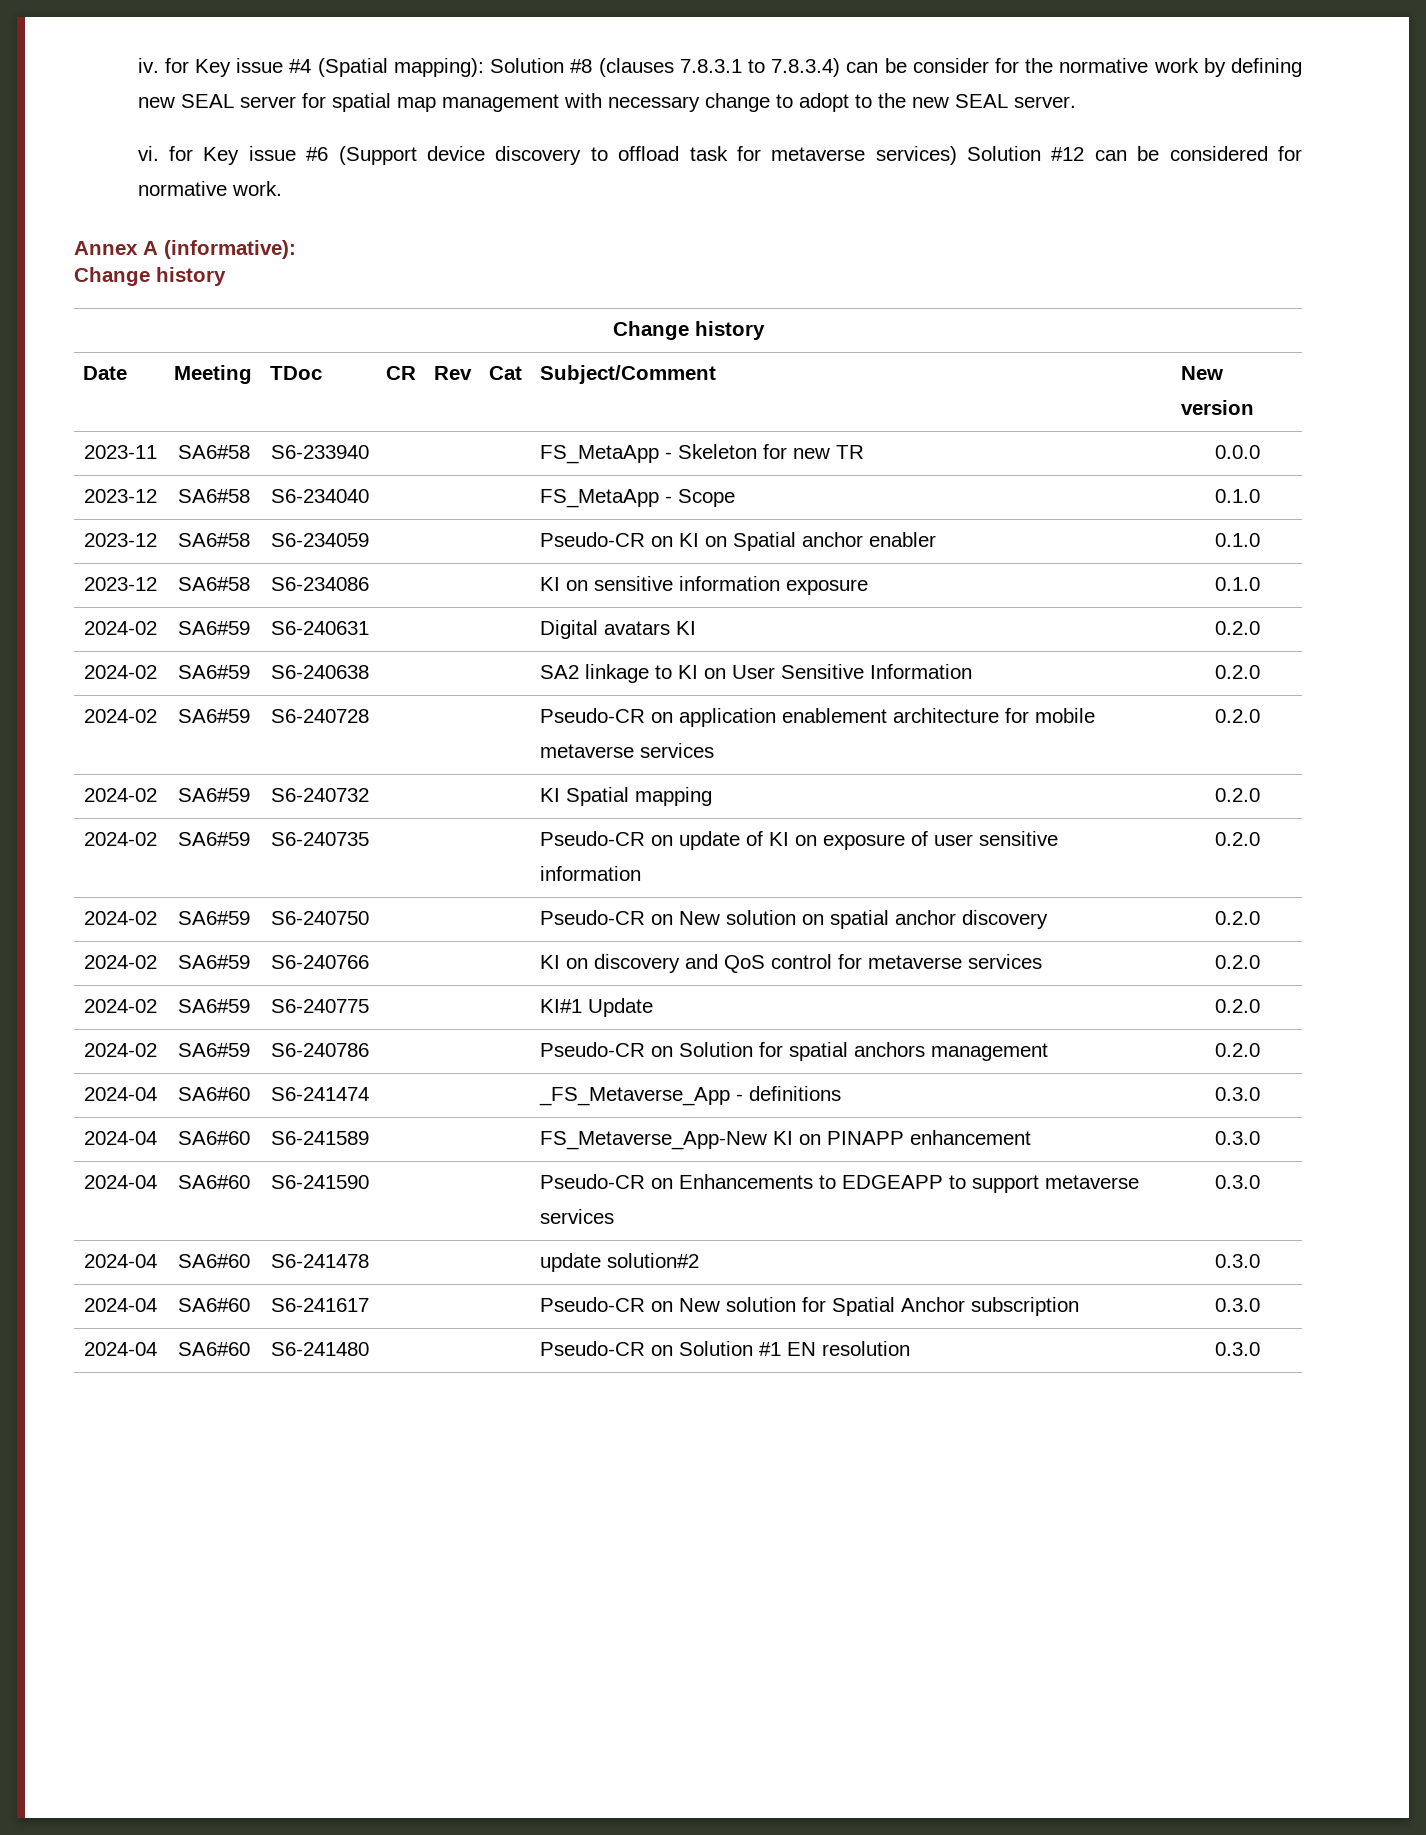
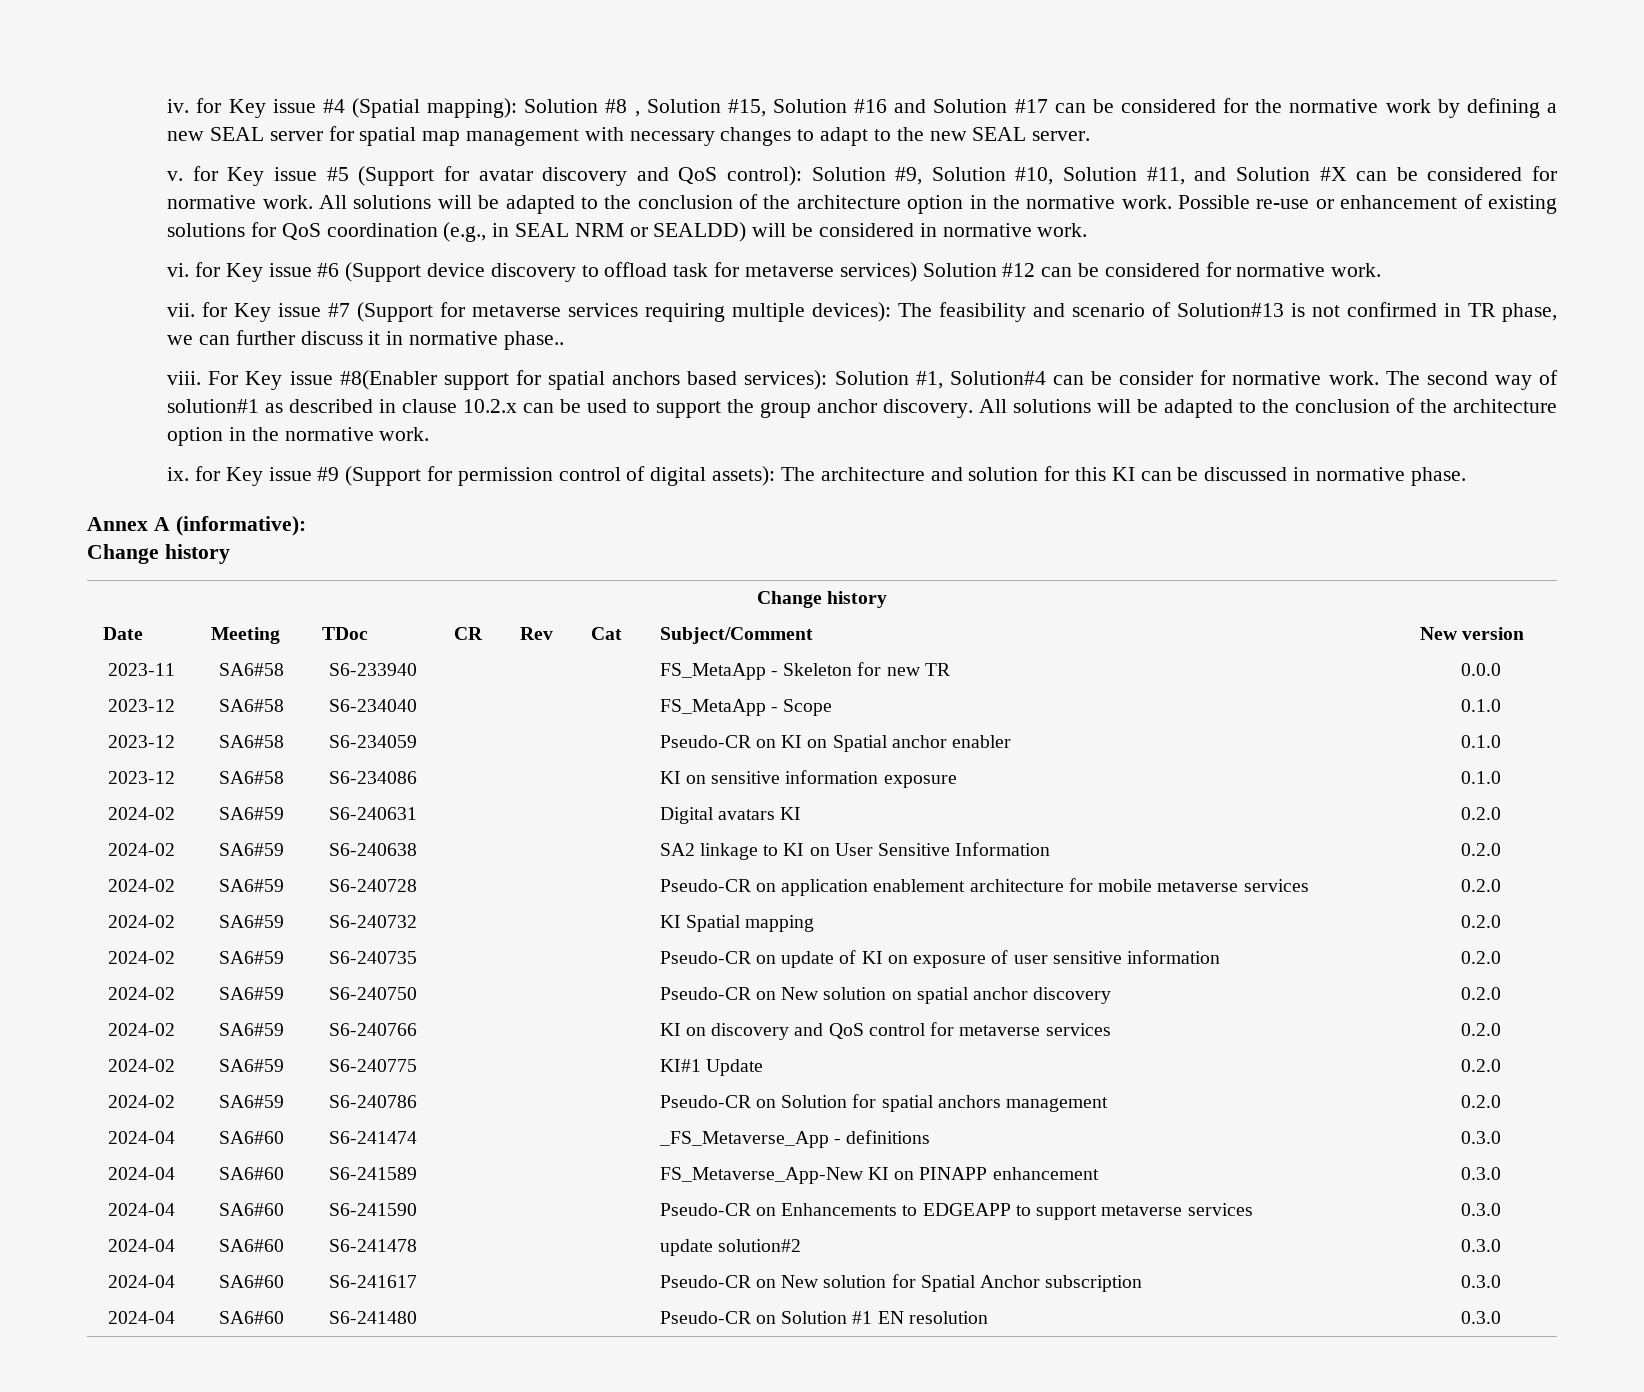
- iv. for Key issue #4 (Spatial mapping): Solution #8 (clauses 7.8.3.1 to 7.8.3.4) can be consider for the normative work by defining new SEAL server for spatial map management with necessary change to adopt to the new SEAL server.
+ iv. for Key issue #4 (Spatial mapping): Solution #8 , Solution #15, Solution #16 and Solution #17 can be considered for the normative work by defining a new SEAL server for spatial map management with necessary changes to adapt to the new SEAL server.
+ v. for Key issue #5 (Support for avatar discovery and QoS control): Solution #9, Solution #10, Solution #11, and Solution #X can be considered for normative work. All solutions will be adapted to the conclusion of the architecture option in the normative work. Possible re-use or enhancement of existing solutions for QoS coordination (e.g., in SEAL NRM or SEALDD) will be considered in normative work.
+ vii. for Key issue #7 (Support for metaverse services requiring multiple devices): The feasibility and scenario of Solution#13 is not confirmed in TR phase, we can further discuss it in normative phase..
+ viii. For Key issue #8(Enabler support for spatial anchors based services): Solution #1, Solution#4 can be consider for normative work. The second way of solution#1 as described in clause 10.2.x can be used to support the group anchor discovery. All solutions will be adapted to the conclusion of the architecture option in the normative work.
+ ix. for Key issue #9 (Support for permission control of digital assets): The architecture and solution for this KI can be discussed in normative phase.

